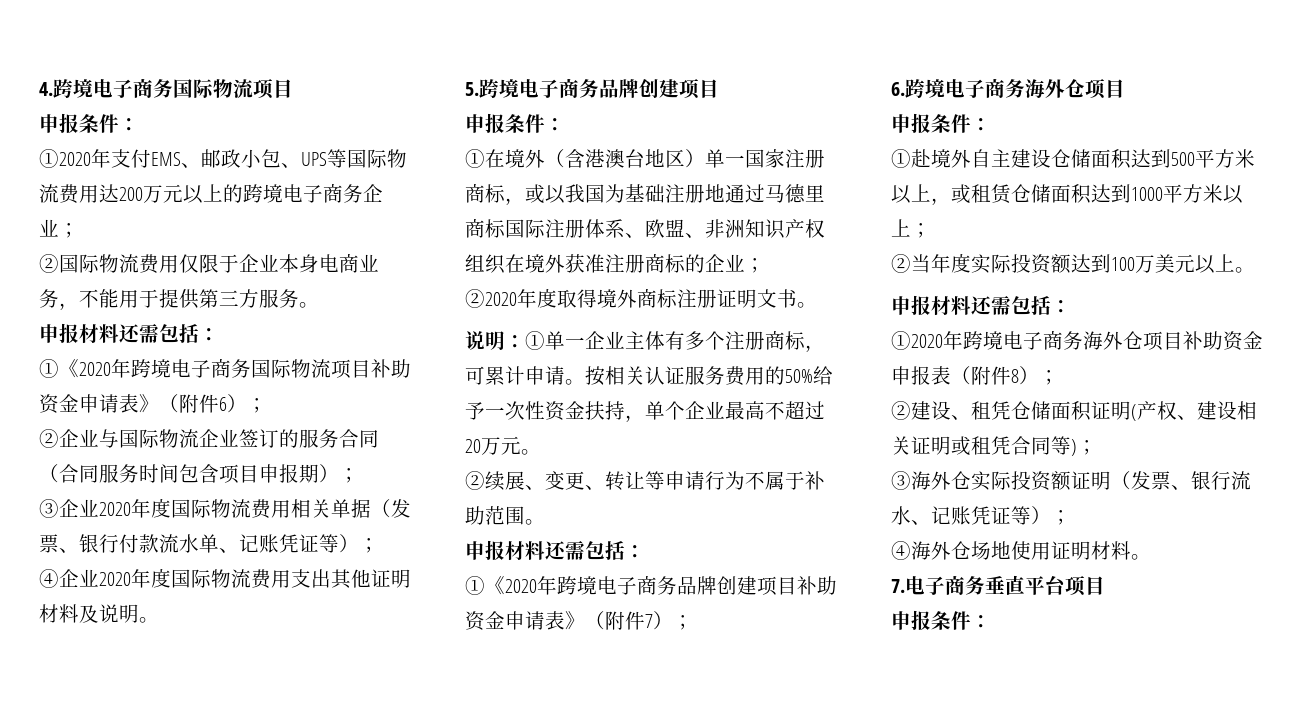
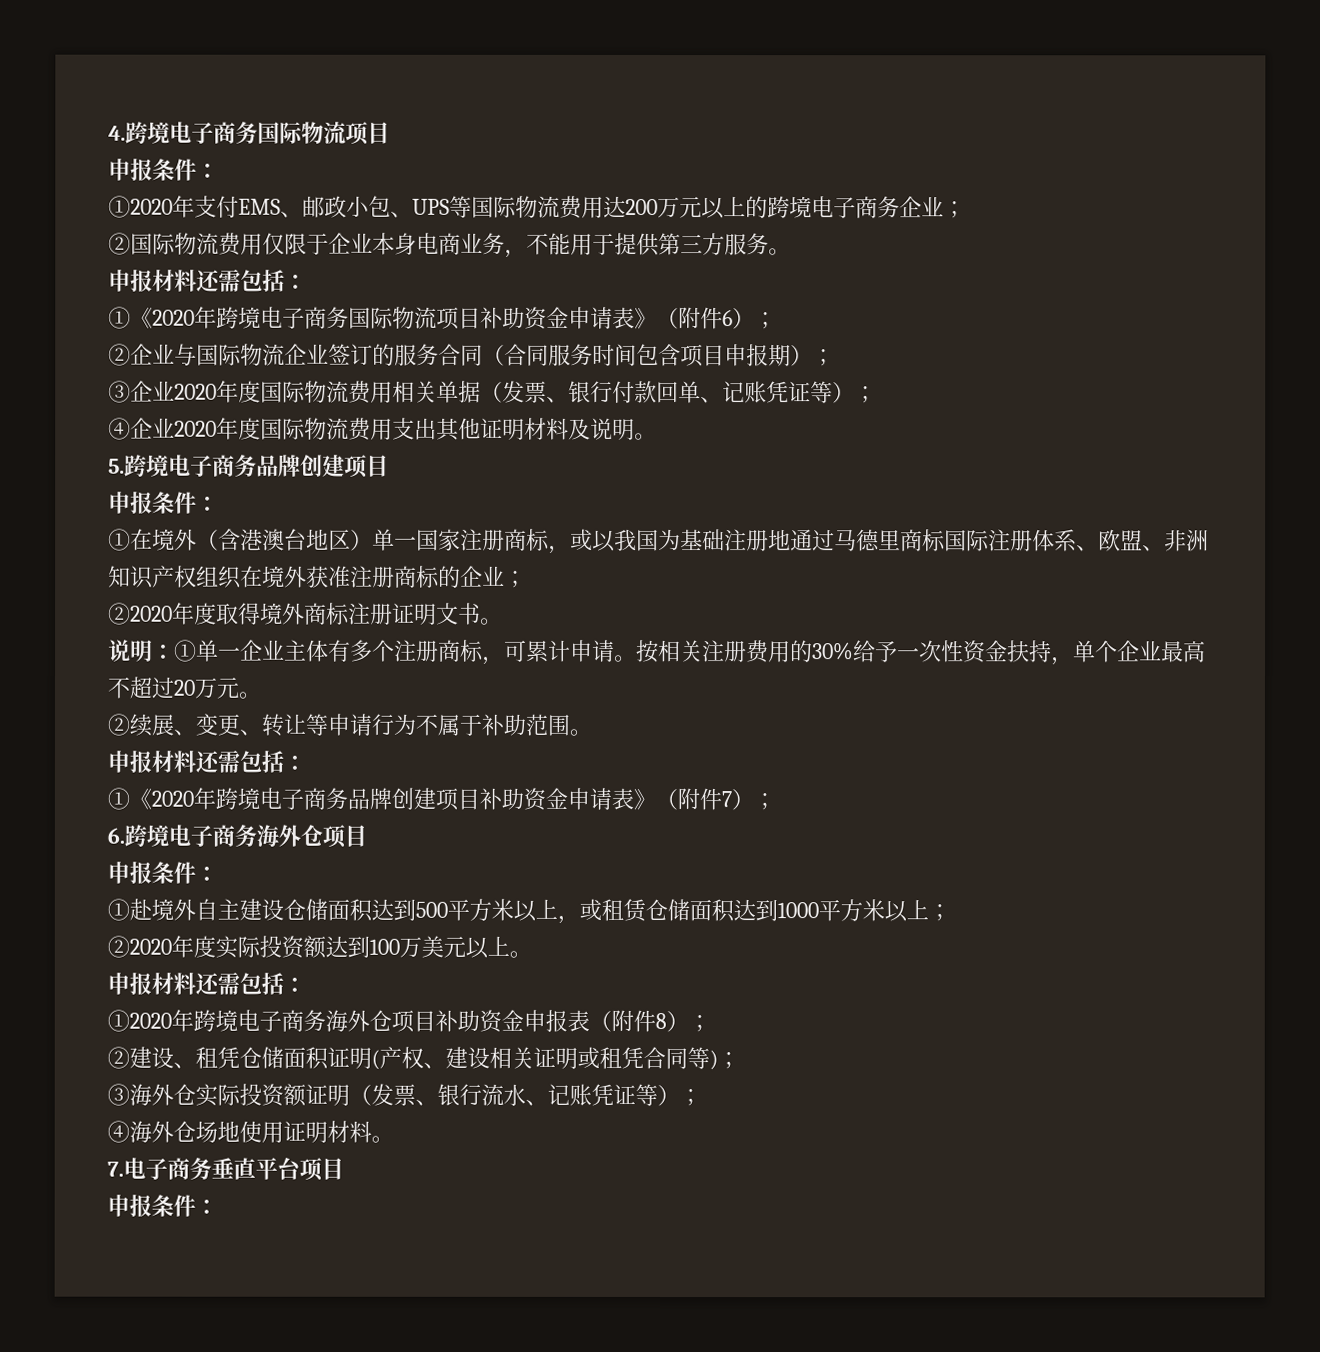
- ③企业2020年度国际物流费用相关单据（发票、银行付款流水单、记账凭证等）；
+ ③企业2020年度国际物流费用相关单据（发票、银行付款回单、记账凭证等）；
- 按相关认证服务费用的50%给予一次性资金扶持，单个企业最高不超过20万元。
+ 按相关注册费用的30%给予一次性资金扶持，单个企业最高不超过20万元。
- ②当年度实际投资额达到100万美元以上。
+ ②2020年度实际投资额达到100万美元以上。

